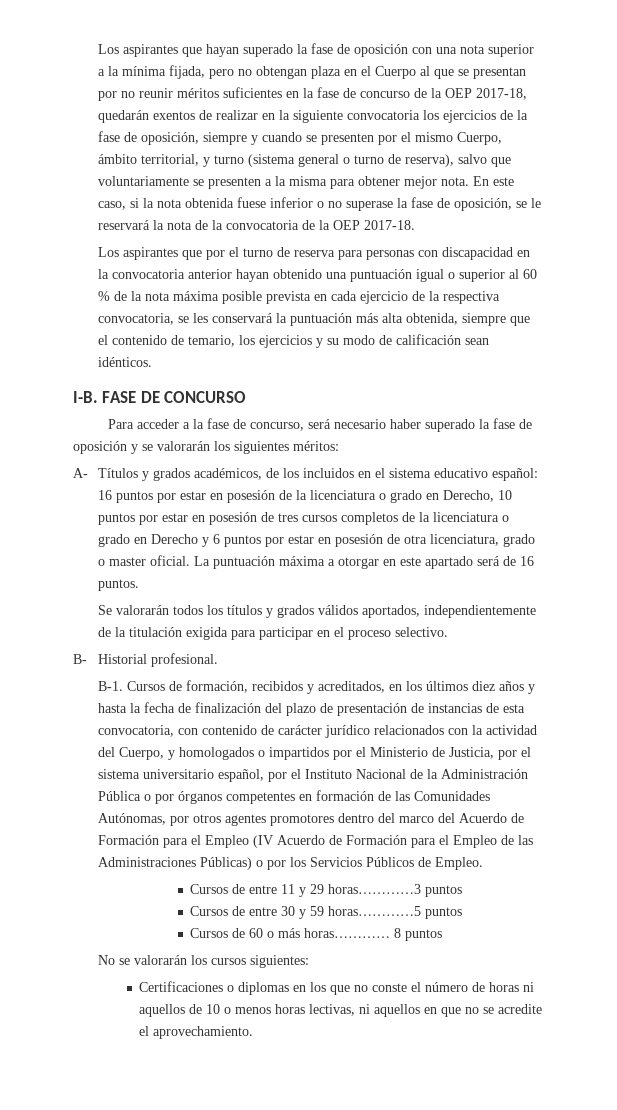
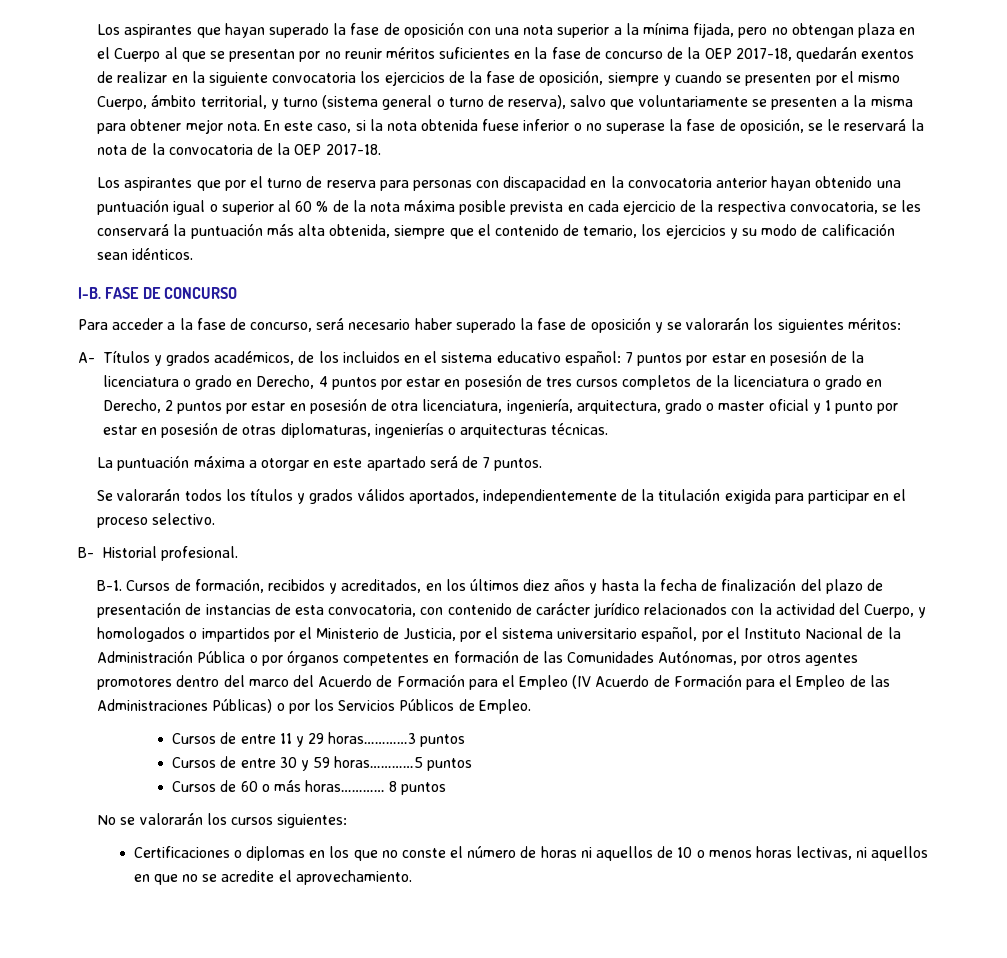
- 16 puntos por estar en posesión de la licenciatura o grado en Derecho, 10 puntos por estar en posesión de tres cursos completos de la licenciatura o grado en Derecho y 6 puntos por estar en posesión de otra licenciatura, grado o master oficial. La puntuación máxima a otorgar en este apartado será de 16 puntos.
+ 7 puntos por estar en posesión de la licenciatura o grado en Derecho, 4 puntos por estar en posesión de tres cursos completos de la licenciatura o grado en Derecho, 2 puntos por estar en posesión de otra licenciatura, ingeniería, arquitectura, grado o master oficial y 1 punto por estar en posesión de otras diplomaturas, ingenierías o arquitecturas técnicas.
+ La puntuación máxima a otorgar en este apartado será de 7 puntos.

